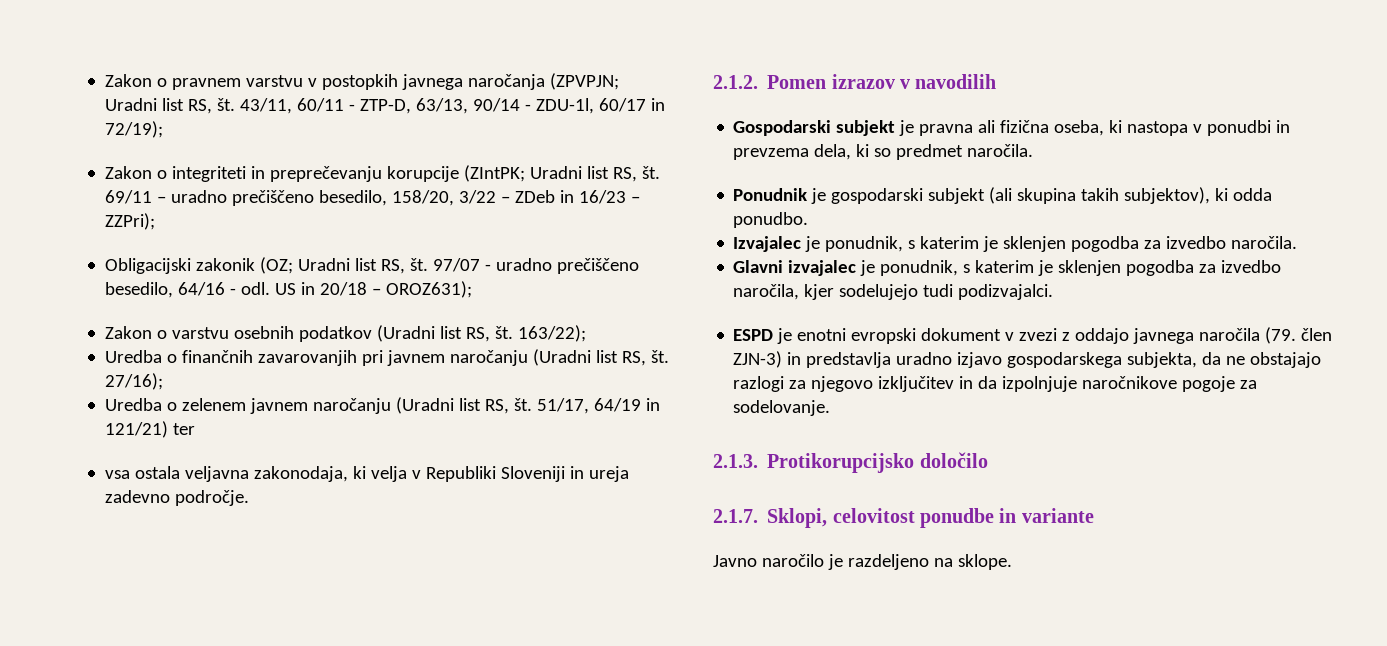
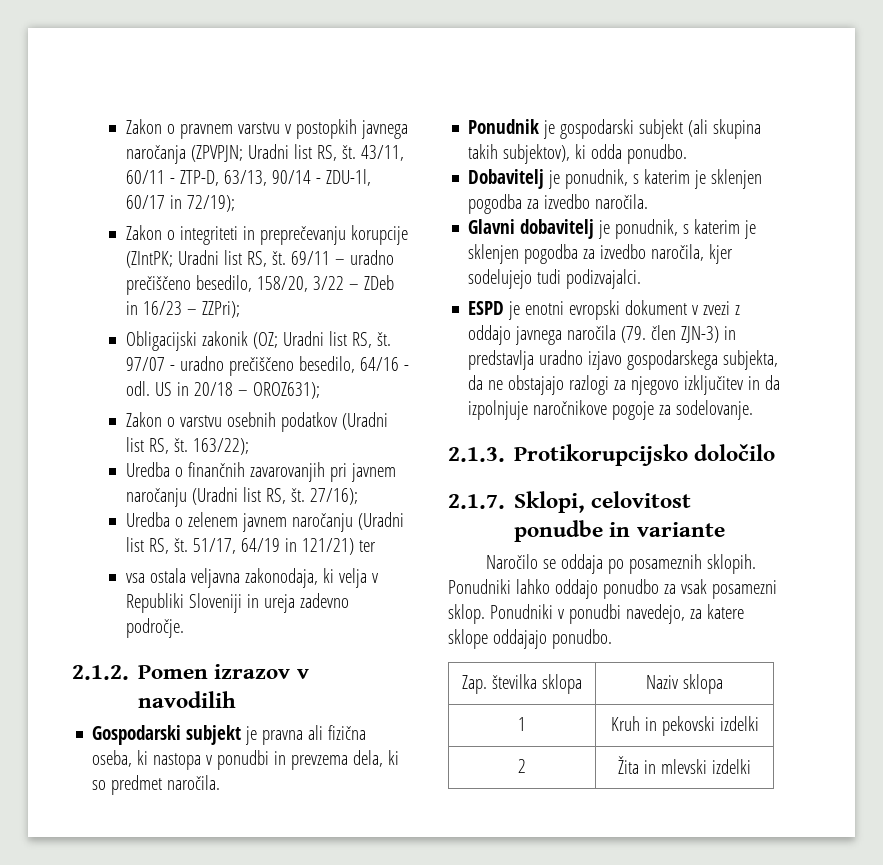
- Izvajalec je ponudnik, s katerim je sklenjen pogodba za izvedbo naročila.
+ Dobavitelj je ponudnik, s katerim je sklenjen pogodba za izvedbo naročila.
- Glavni izvajalec je ponudnik, s katerim je sklenjen pogodba za izvedbo naročila, kjer sodelujejo tudi podizvajalci.
+ Glavni dobavitelj je ponudnik, s katerim je sklenjen pogodba za izvedbo naročila, kjer sodelujejo tudi podizvajalci.
- Javno naročilo je razdeljeno na sklope.
+ Naročilo se oddaja po posameznih sklopih. Ponudniki lahko oddajo ponudbo za vsak posamezni sklop. Ponudniki v ponudbi navedejo, za katere sklope oddajajo ponudbo.
+ Zap. številka sklopa | Naziv sklopa
+ 1 | Kruh in pekovski izdelki
+ 2 | Žita in mlevski izdelki

